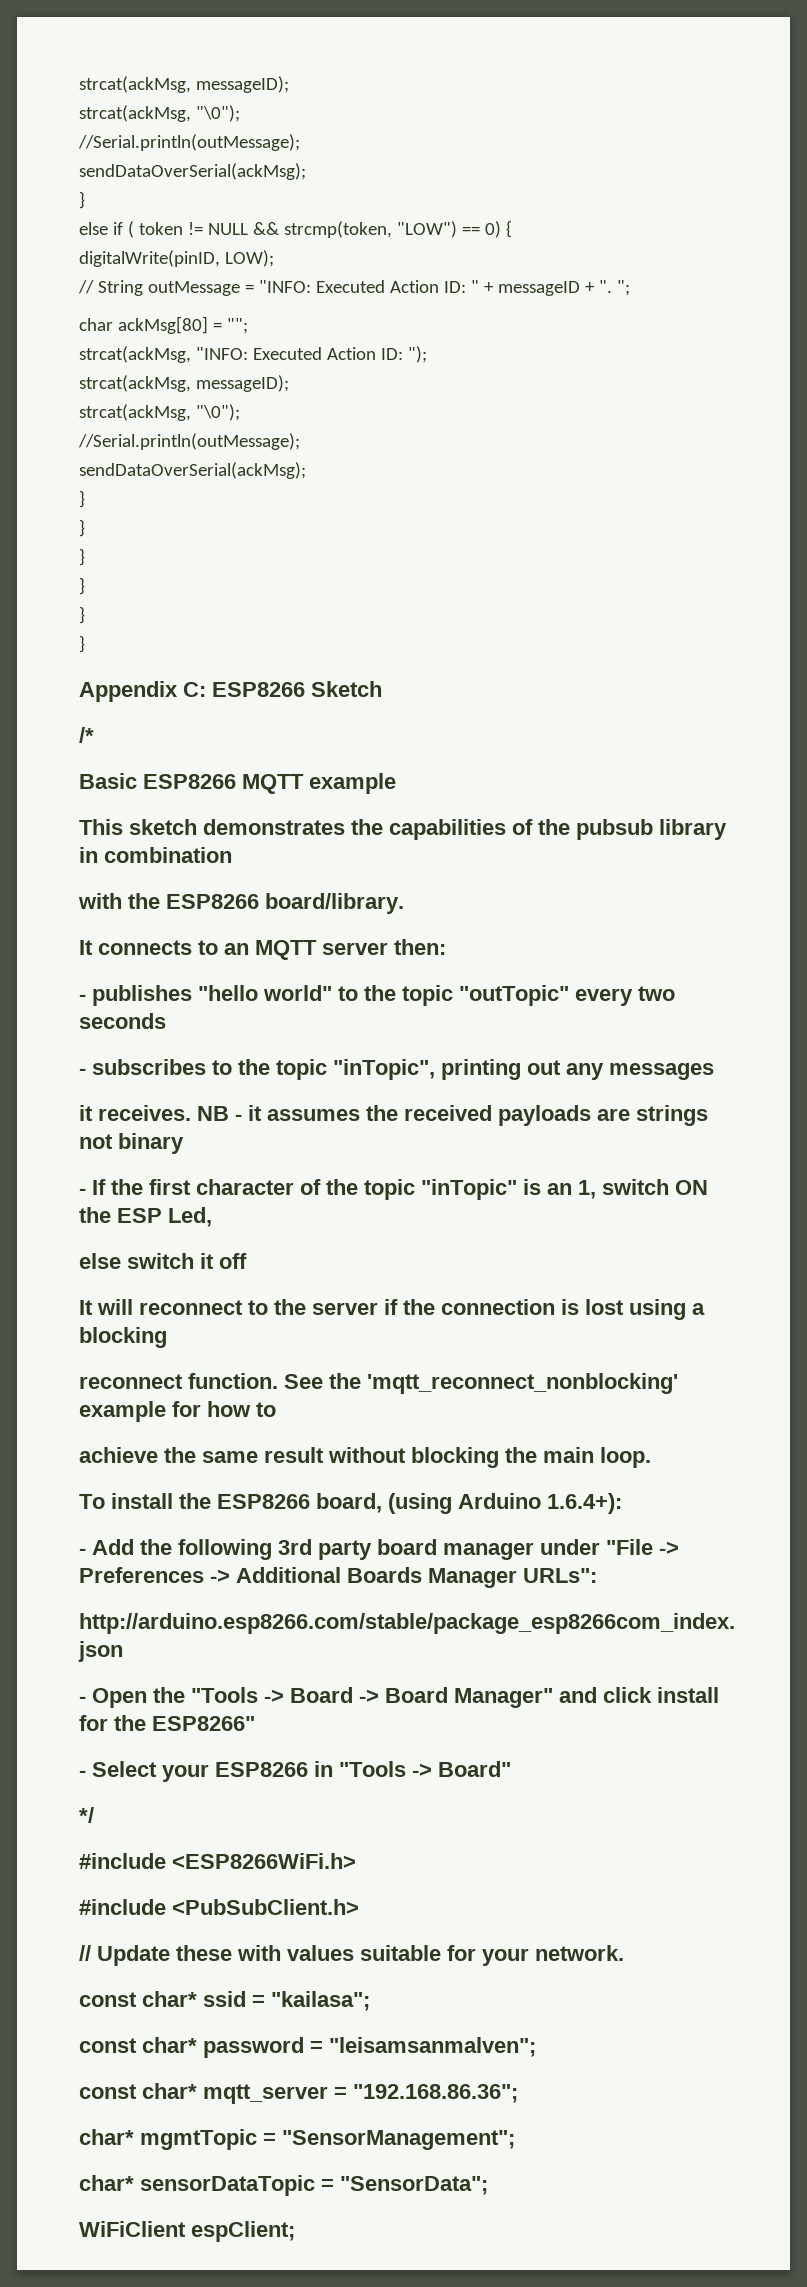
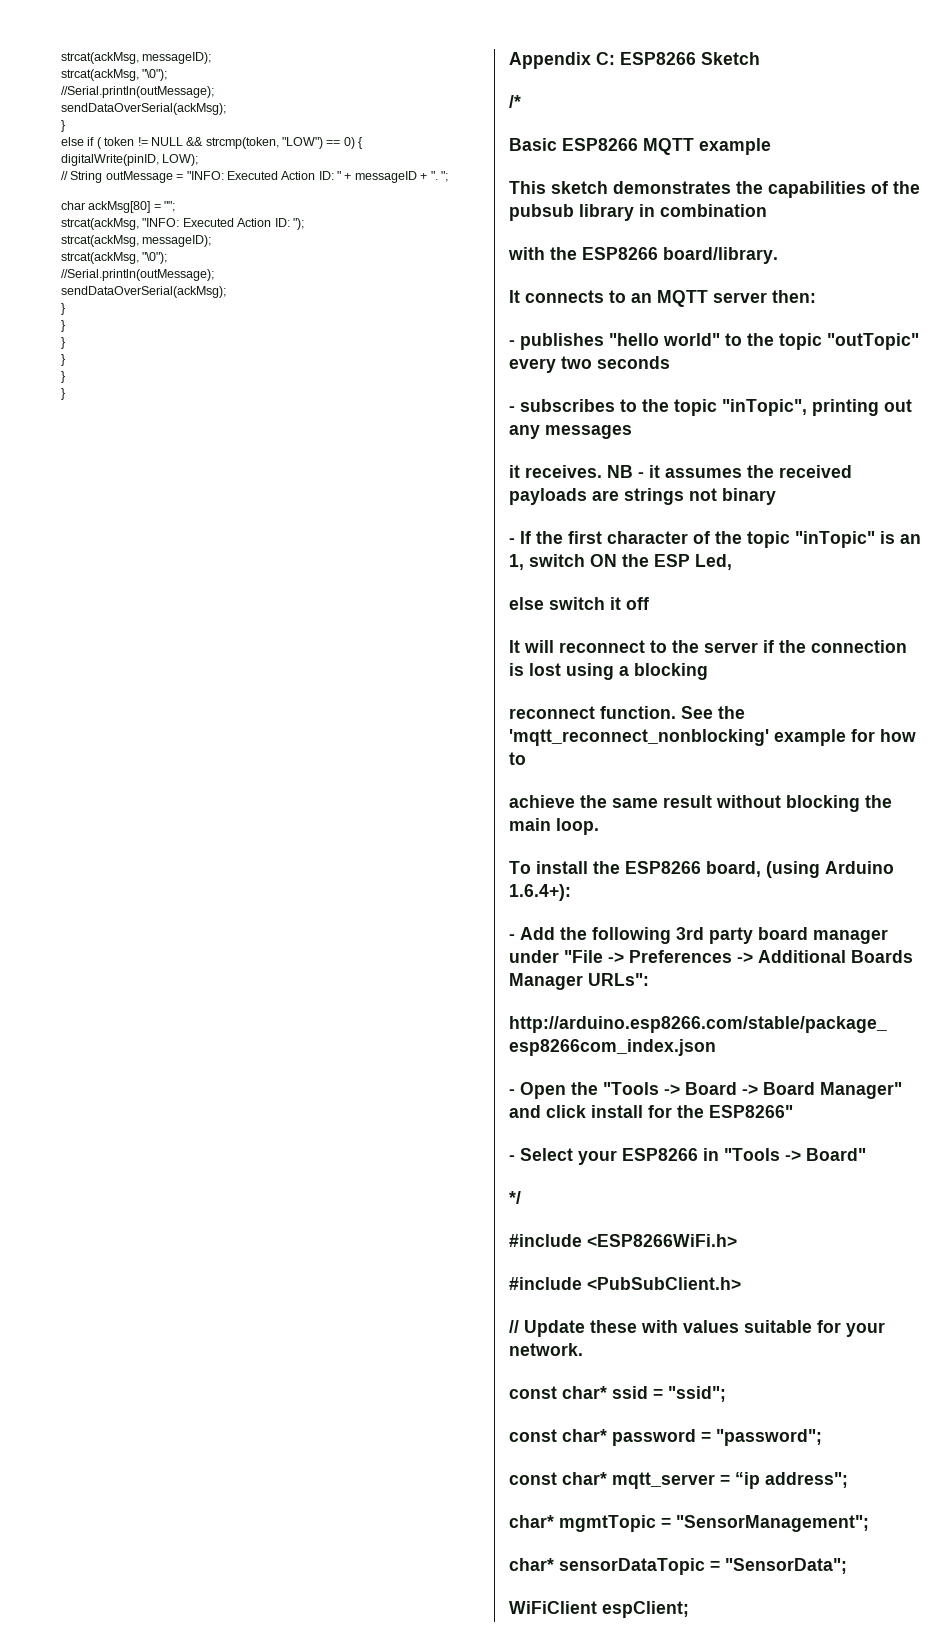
- const char* ssid = "kailasa";
+ const char* ssid = "ssid";
- const char* password = "leisamsanmalven";
+ const char* password = "password";
- const char* mqtt_server = "192.168.86.36";
+ const char* mqtt_server = “ip address";

